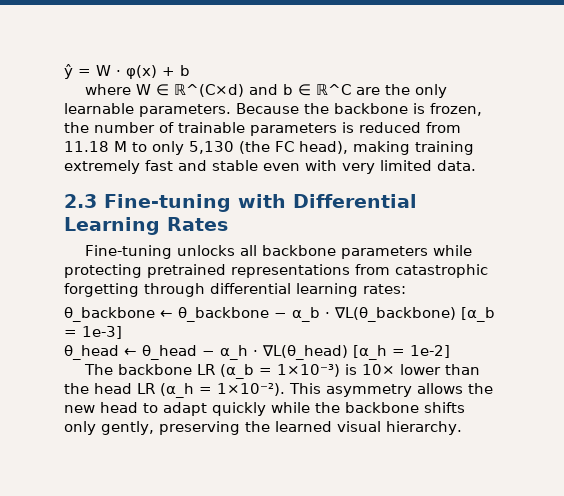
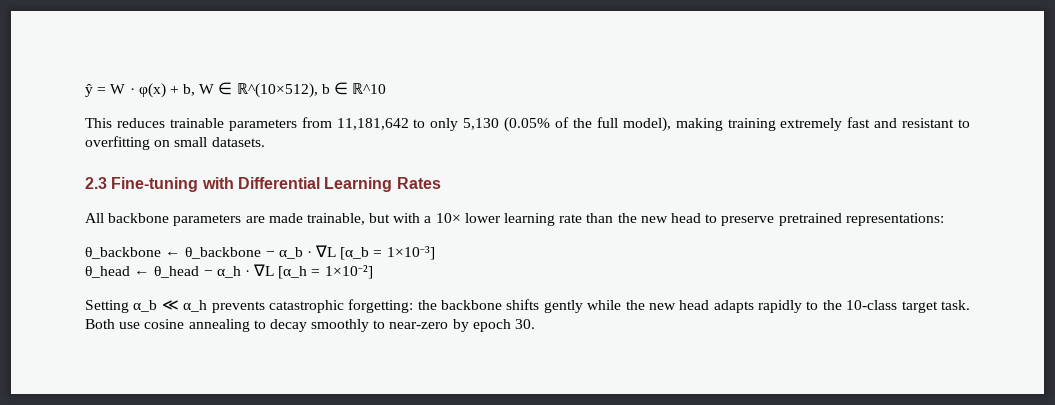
- ŷ = W · φ(x) + b
- where W ∈ ℝ^(C×d) and b ∈ ℝ^C are the only learnable parameters. Because the backbone is frozen, the number of trainable parameters is reduced from 11.18 M to only 5,130 (the FC head), making training extremely fast and stable even with very limited data.
+ ŷ = W · φ(x) + b, W ∈ ℝ^(10×512), b ∈ ℝ^10
+ This reduces trainable parameters from 11,181,642 to only 5,130 (0.05% of the full model), making training extremely fast and resistant to overfitting on small datasets.
- Fine-tuning unlocks all backbone parameters while protecting pretrained representations from catastrophic forgetting through differential learning rates:
+ All backbone parameters are made trainable, but with a 10× lower learning rate than the new head to preserve pretrained representations:
- θ_backbone ← θ_backbone − α_b · ∇L(θ_backbone) [α_b = 1e-3]
+ θ_backbone ← θ_backbone − α_b · ∇L [α_b = 1×10⁻³]
- θ_head ← θ_head − α_h · ∇L(θ_head) [α_h = 1e-2]
- The backbone LR (α_b = 1×10⁻³) is 10× lower than the head LR (α_h = 1×10⁻²). This asymmetry allows the new head to adapt quickly while the backbone shifts only gently, preserving the learned visual hierarchy.
+ θ_head ← θ_head − α_h · ∇L [α_h = 1×10⁻²]
+ Setting α_b ≪ α_h prevents catastrophic forgetting: the backbone shifts gently while the new head adapts rapidly to the 10-class target task. Both use cosine annealing to decay smoothly to near-zero by epoch 30.

